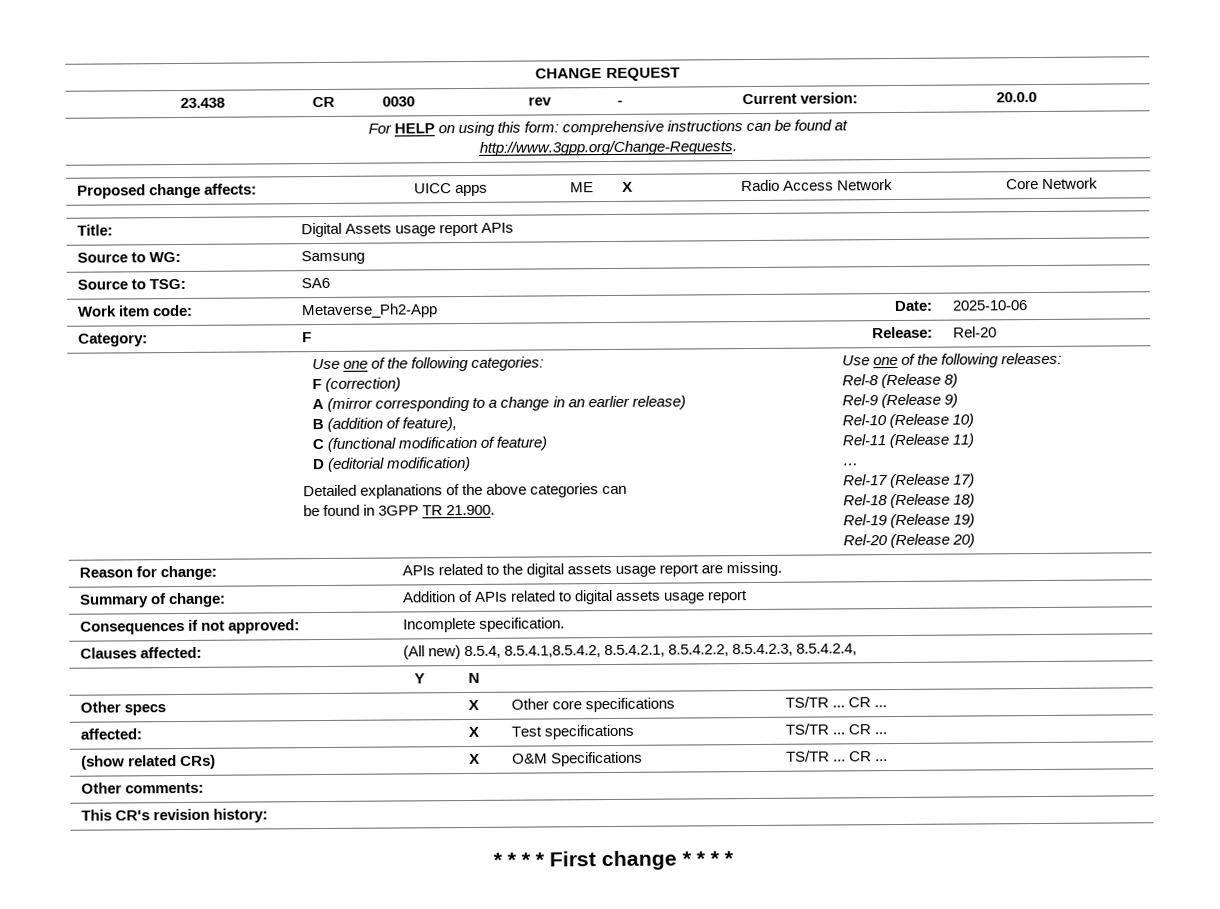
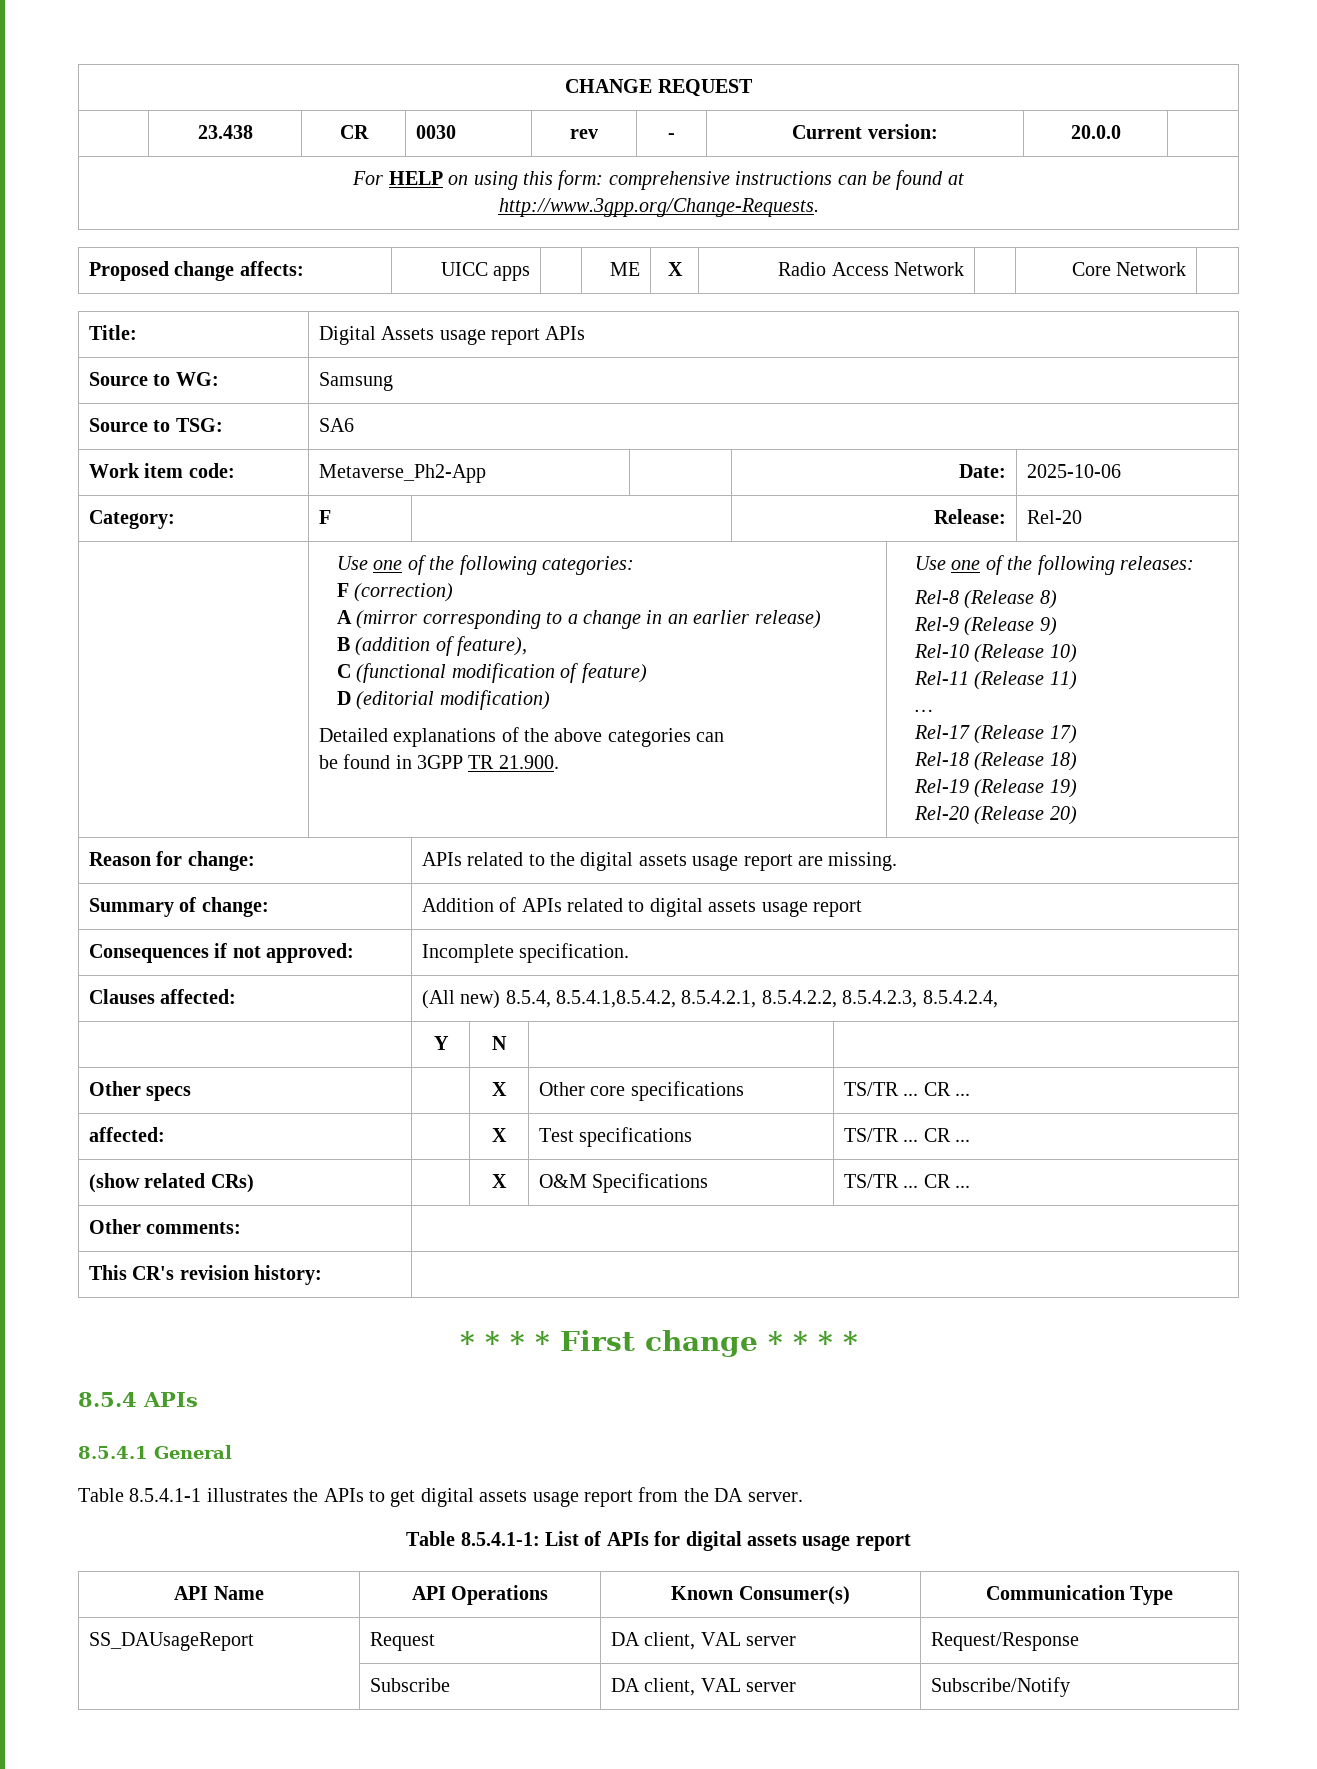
+ 8.5.4 APIs
+ 8.5.4.1 General
+ Table 8.5.4.1-1 illustrates the APIs to get digital assets usage report from the DA server.
+ Table 8.5.4.1-1: List of APIs for digital assets usage report
+ API Name | API Operations | Known Consumer(s) | Communication Type
+ SS_DAUsageReport | Request | DA client, VAL server | Request/Response
+ | Subscribe | DA client, VAL server | Subscribe/Notify

